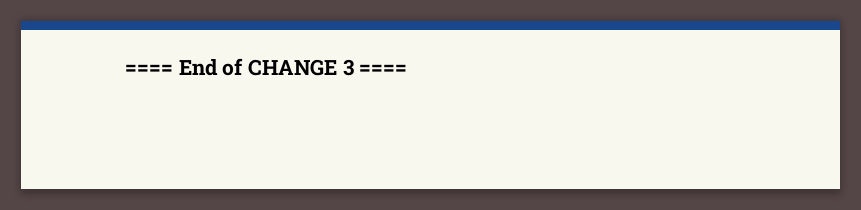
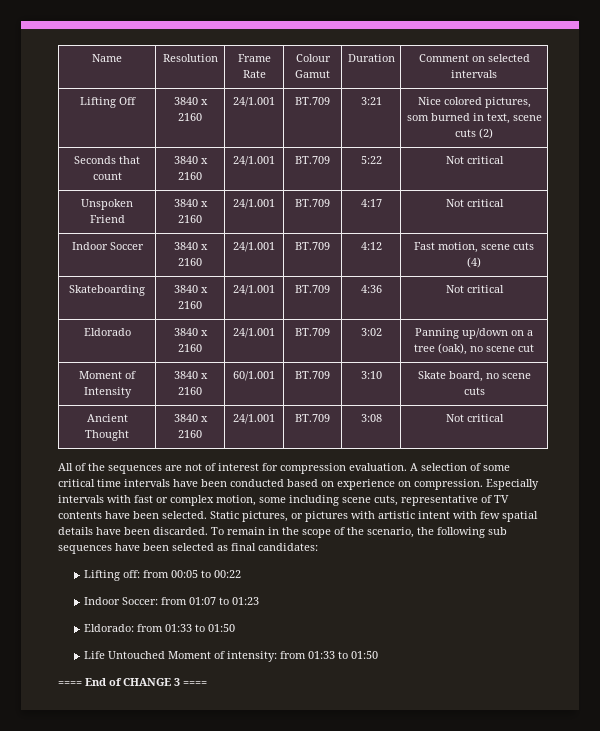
+ Name | Resolution | Frame Rate | Colour Gamut | Duration | Comment on selected intervals
+ Lifting Off | 3840 x 2160 | 24/1.001 | BT.709 | 3:21 | Nice colored pictures, som burned in text, scene cuts (2)
+ Seconds that count | 3840 x 2160 | 24/1.001 | BT.709 | 5:22 | Not critical
+ Unspoken Friend | 3840 x 2160 | 24/1.001 | BT.709 | 4:17 | Not critical
+ Indoor Soccer | 3840 x 2160 | 24/1.001 | BT.709 | 4:12 | Fast motion, scene cuts (4)
+ Skateboarding | 3840 x 2160 | 24/1.001 | BT.709 | 4:36 | Not critical
+ Eldorado | 3840 x 2160 | 24/1.001 | BT.709 | 3:02 | Panning up/down on a tree (oak), no scene cut
+ Moment of Intensity | 3840 x 2160 | 60/1.001 | BT.709 | 3:10 | Skate board, no scene cuts
+ Ancient Thought | 3840 x 2160 | 24/1.001 | BT.709 | 3:08 | Not critical
+ All of the sequences are not of interest for compression evaluation. A selection of some critical time intervals have been conducted based on experience on compression. Especially intervals with fast or complex motion, some including scene cuts, representative of TV contents have been selected. Static pictures, or pictures with artistic intent with few spatial details have been discarded. To remain in the scope of the scenario, the following sub sequences have been selected as final candidates:
+ Lifting off: from 00:05 to 00:22
+ Indoor Soccer: from 01:07 to 01:23
+ Eldorado: from 01:33 to 01:50
+ Life Untouched Moment of intensity: from 01:33 to 01:50

